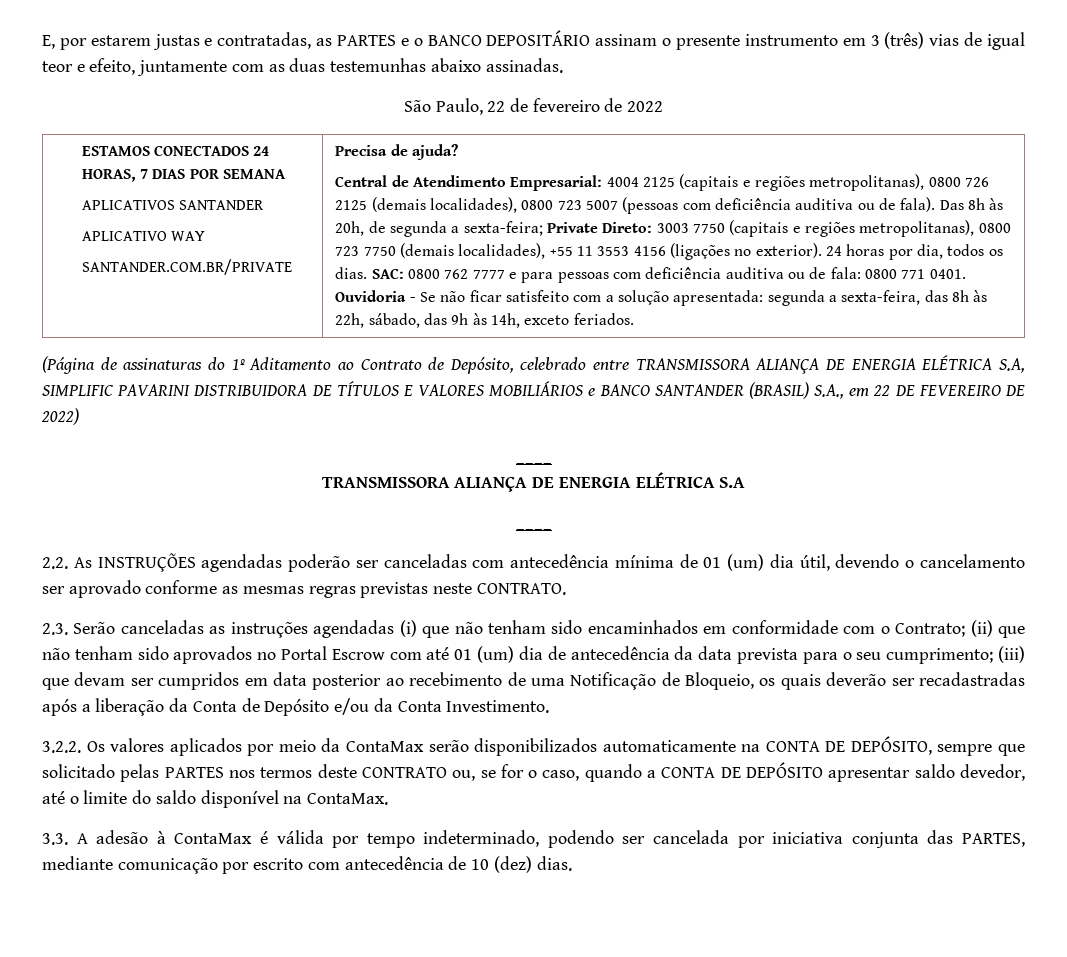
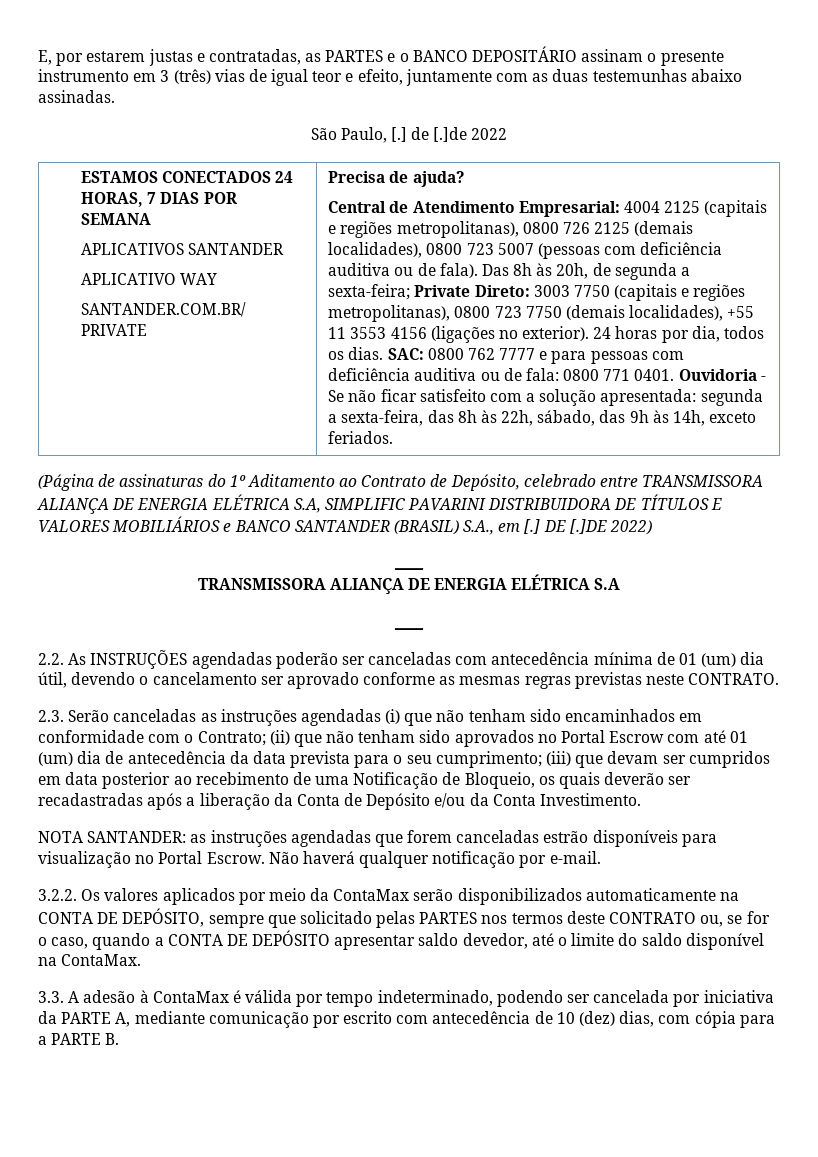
- São Paulo, 22 de fevereiro de 2022
+ São Paulo, [.] de [.]de 2022
- (Página de assinaturas do 1º Aditamento ao Contrato de Depósito, celebrado entre TRANSMISSORA ALIANÇA DE ENERGIA ELÉTRICA S.A, SIMPLIFIC PAVARINI DISTRIBUIDORA DE TÍTULOS E VALORES MOBILIÁRIOS e BANCO SANTANDER (BRASIL) S.A., em 22 DE FEVEREIRO DE 2022)
+ (Página de assinaturas do 1º Aditamento ao Contrato de Depósito, celebrado entre TRANSMISSORA ALIANÇA DE ENERGIA ELÉTRICA S.A, SIMPLIFIC PAVARINI DISTRIBUIDORA DE TÍTULOS E VALORES MOBILIÁRIOS e BANCO SANTANDER (BRASIL) S.A., em [.] DE [.]DE 2022)
+ NOTA SANTANDER: as instruções agendadas que forem canceladas estrão disponíveis para visualização no Portal Escrow. Não haverá qualquer notificação por e-mail.
- 3.3. A adesão à ContaMax é válida por tempo indeterminado, podendo ser cancelada por iniciativa conjunta das PARTES, mediante comunicação por escrito com antecedência de 10 (dez) dias.
+ 3.3. A adesão à ContaMax é válida por tempo indeterminado, podendo ser cancelada por iniciativa da PARTE A, mediante comunicação por escrito com antecedência de 10 (dez) dias, com cópia para a PARTE B.

